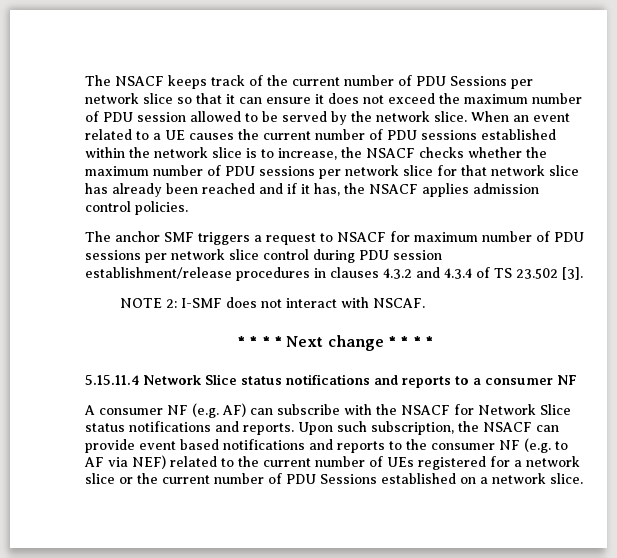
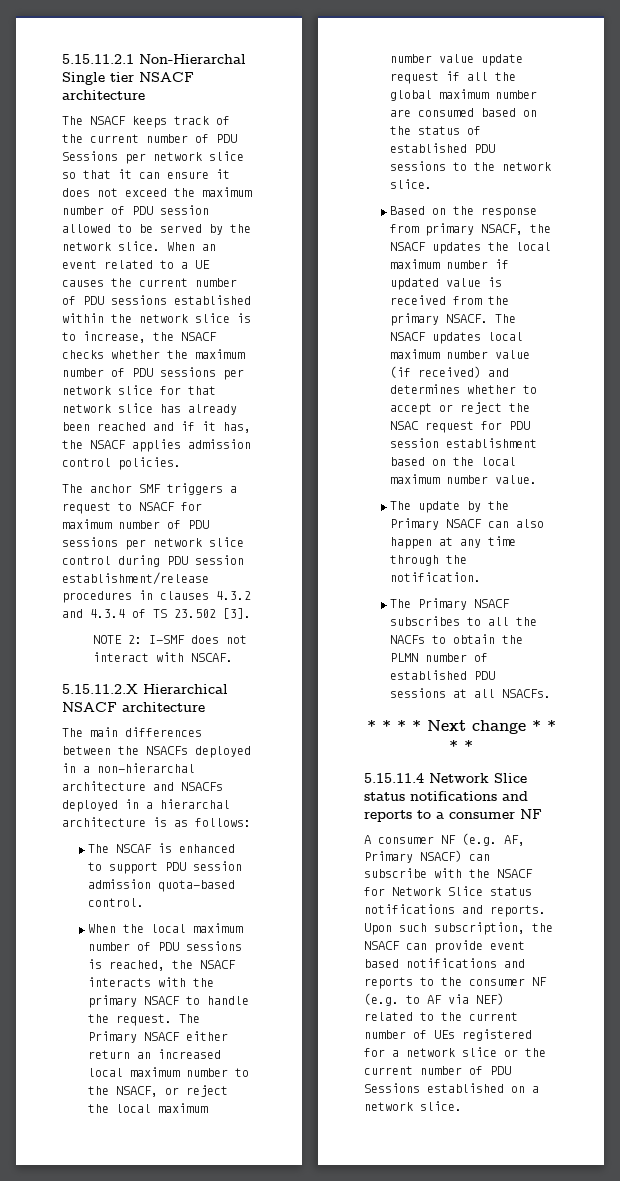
+ 5.15.11.2.1 Non-Hierarchal Single tier NSACF architecture
+ 5.15.11.2.X Hierarchical NSACF architecture
+ The main differences between the NSACFs deployed in a non-hierarchal architecture and NSACFs deployed in a hierarchal architecture is as follows:
+ The NSCAF is enhanced to support PDU session admission quota-based control.
+ When the local maximum number of PDU sessions is reached, the NSACF interacts with the primary NSACF to handle the request. The Primary NSACF either return an increased local maximum number to the NSACF, or reject the local maximum number value update request if all the global maximum number are consumed based on the status of established PDU sessions to the network slice.
+ Based on the response from primary NSACF, the NSACF updates the local maximum number if updated value is received from the primary NSACF. The NSACF updates local maximum number value (if received) and determines whether to accept or reject the NSAC request for PDU session establishment based on the local maximum number value.
+ The update by the Primary NSACF can also happen at any time through the notification.
+ The Primary NSACF subscribes to all the NACFs to obtain the PLMN number of established PDU sessions at all NSACFs.
- A consumer NF (e.g. AF) can subscribe with the NSACF for Network Slice status notifications and reports.
+ A consumer NF (e.g. AF, Primary NSACF) can subscribe with the NSACF for Network Slice status notifications and reports.

